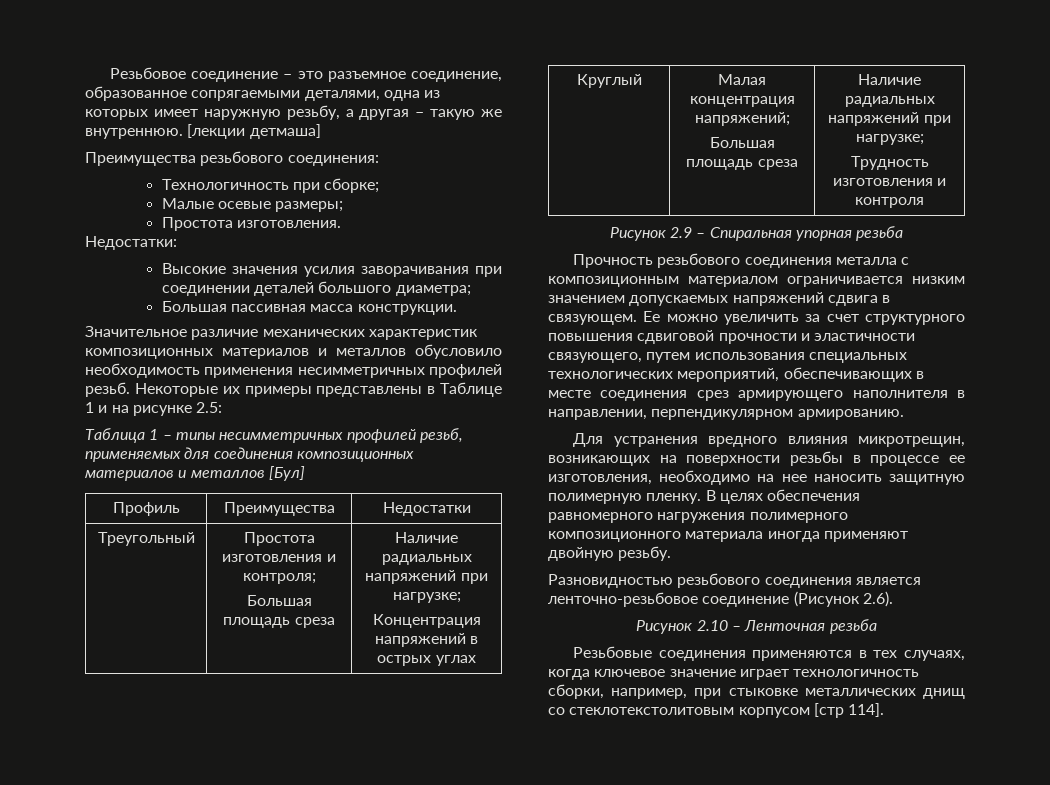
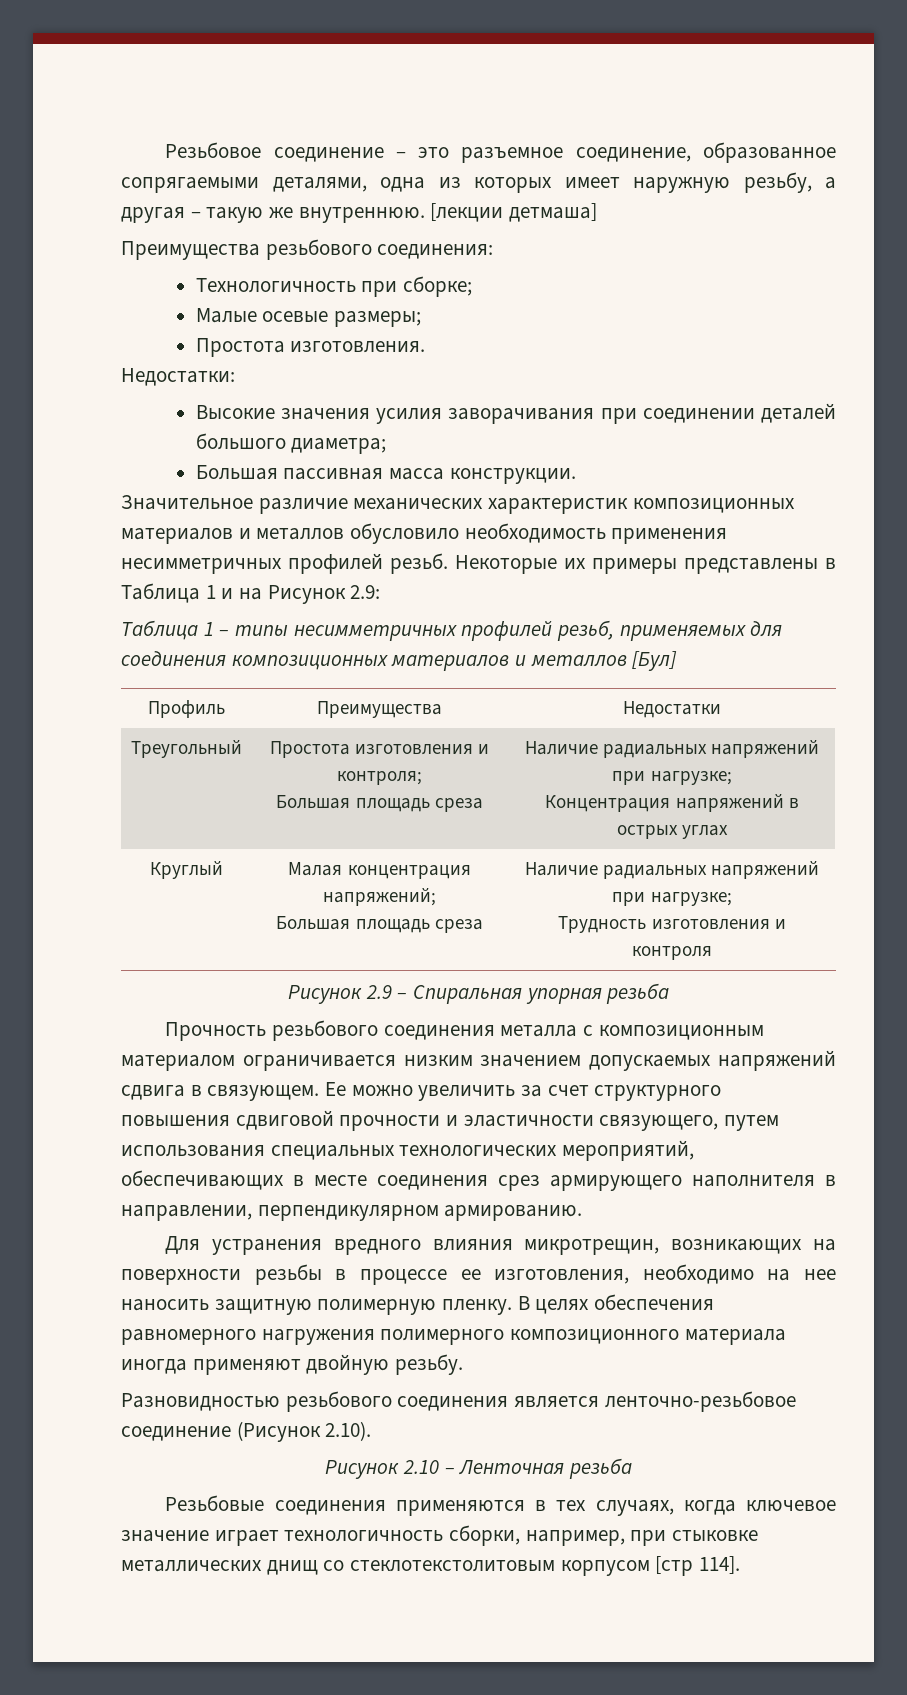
- Некоторые их примеры представлены в Таблице 1 и на рисунке 2.5:
+ Некоторые их примеры представлены в Таблица 1 и на Рисунок 2.9:
- Разновидностью резьбового соединения является ленточно-резьбовое соединение (Рисунок 2.6).
+ Разновидностью резьбового соединения является ленточно-резьбовое соединение (Рисунок 2.10).

